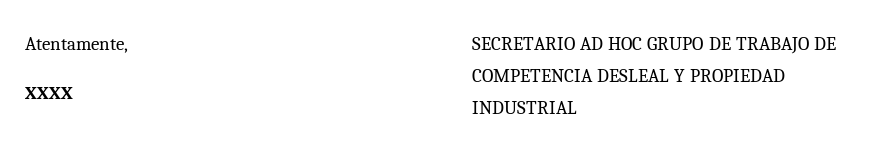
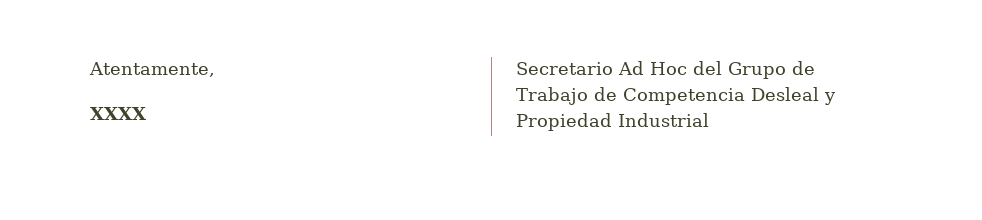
- SECRETARIO AD HOC GRUPO DE TRABAJO DE COMPETENCIA DESLEAL Y PROPIEDAD INDUSTRIAL
+ Secretario Ad Hoc del Grupo de Trabajo de Competencia Desleal y Propiedad Industrial

